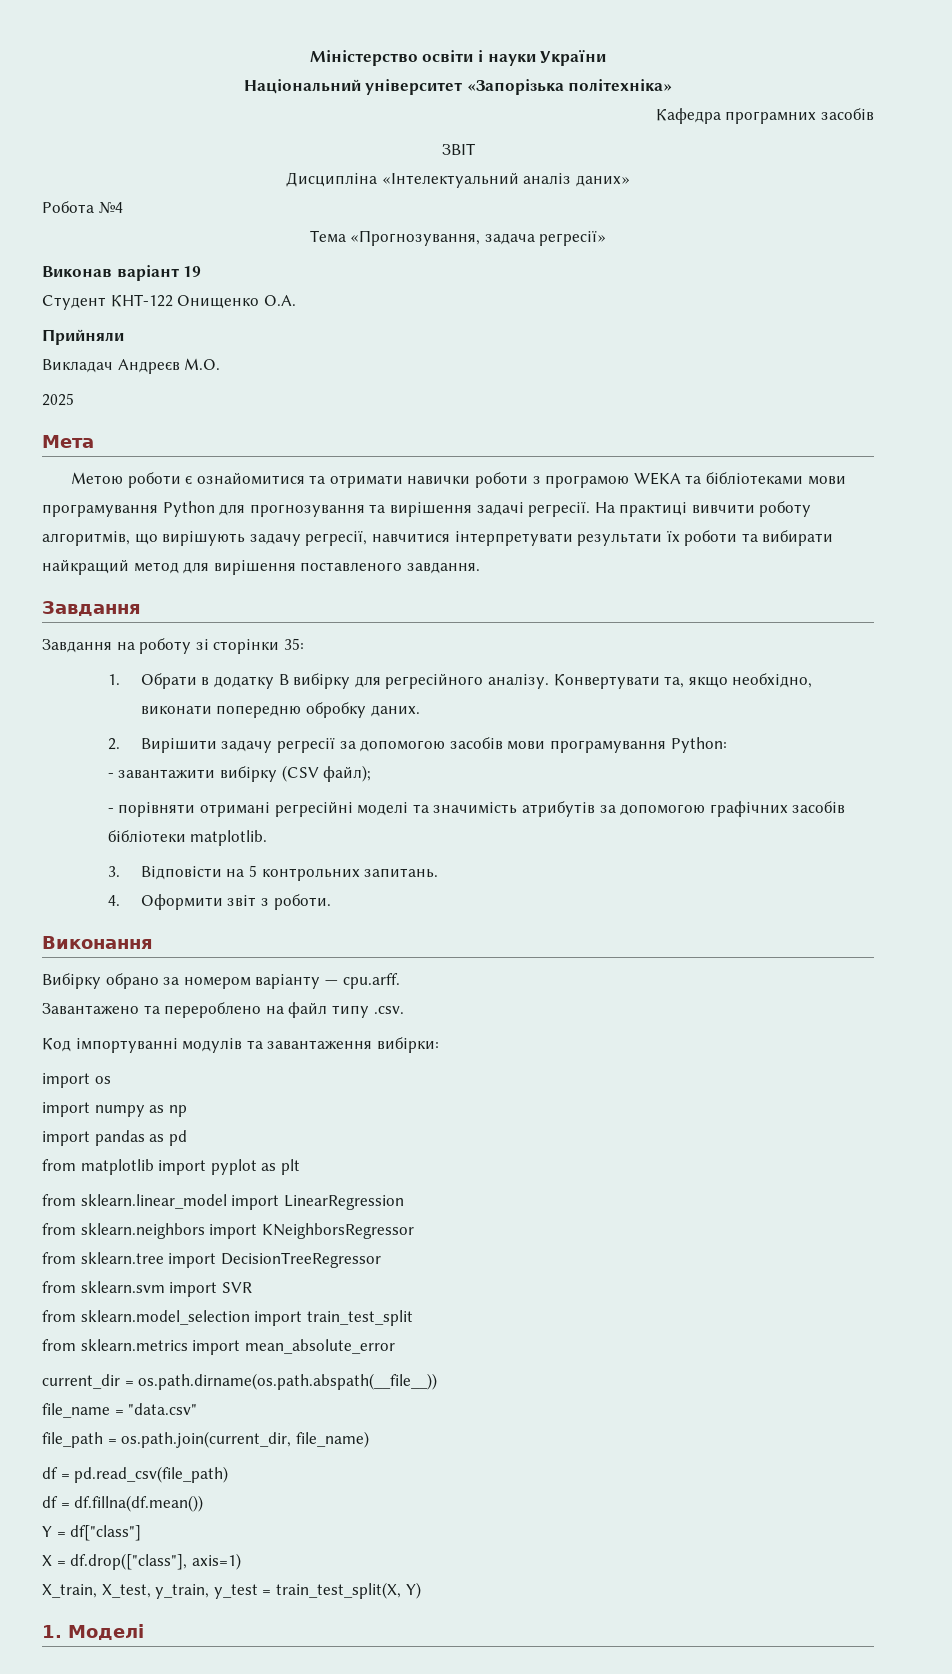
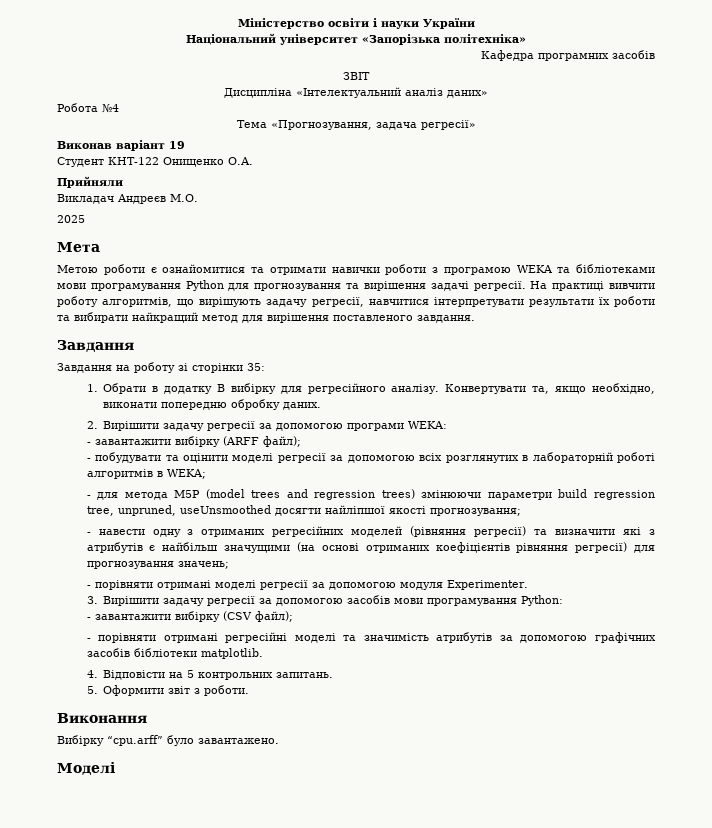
- 2. Вирішити задачу регресії за допомогою засобів мови програмування Python:
+ 2. Вирішити задачу регресії за допомогою програми WEKA:
+ - завантажити вибірку (ARFF файл);
+ - побудувати та оцінити моделі регресії за допомогою всіх розглянутих в лабораторній роботі алгоритмів в WEKA;
+ - для метода M5P (model trees and regression trees) змінюючи параметри build regression tree, unpruned, useUnsmoothed досягти найліпшої якості прогнозування;
+ - навести одну з отриманих регресійних моделей (рівняння регресії) та визначити які з атрибутів є найбільш значущими (на основі отриманих коефіцієнтів рівняння регресії) для прогнозування значень;
+ - порівняти отримані моделі регресії за допомогою модуля Experimenter.
+ 3. Вирішити задачу регресії за допомогою засобів мови програмування Python:
- 3. Відповісти на 5 контрольних запитань.
+ 4. Відповісти на 5 контрольних запитань.
- 4. Оформити звіт з роботи.
+ 5. Оформити звіт з роботи.
- Вибірку обрано за номером варіанту — cpu.arff.
- Завантажено та перероблено на файл типу .csv.
- Код імпортуванні модулів та завантаження вибірки:
- import os
- import numpy as np
- import pandas as pd
- from matplotlib import pyplot as plt
- from sklearn.linear_model import LinearRegression
- from sklearn.neighbors import KNeighborsRegressor
- from sklearn.tree import DecisionTreeRegressor
- from sklearn.svm import SVR
- from sklearn.model_selection import train_test_split
- from sklearn.metrics import mean_absolute_error
- current_dir = os.path.dirname(os.path.abspath(__file__))
- file_name = "data.csv"
- file_path = os.path.join(current_dir, file_name)
- df = pd.read_csv(file_path)
- df = df.fillna(df.mean())
- Y = df["class"]
- X = df.drop(["class"], axis=1)
- X_train, X_test, y_train, y_test = train_test_split(X, Y)
- 1. Моделі
+ Вибірку “cpu.arff” було завантажено.
+ Моделі

